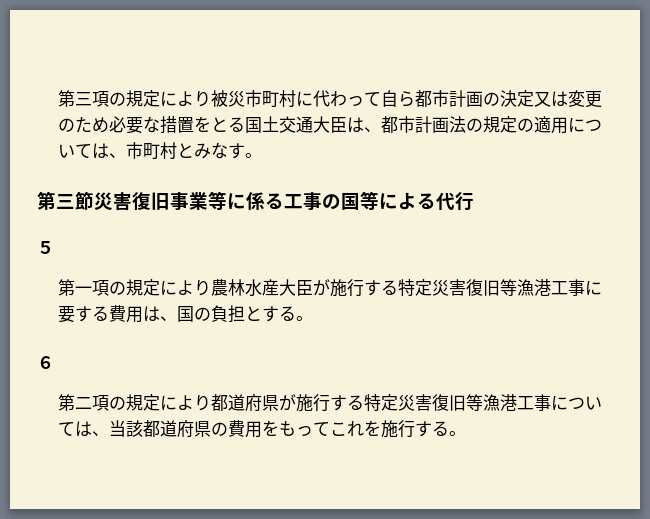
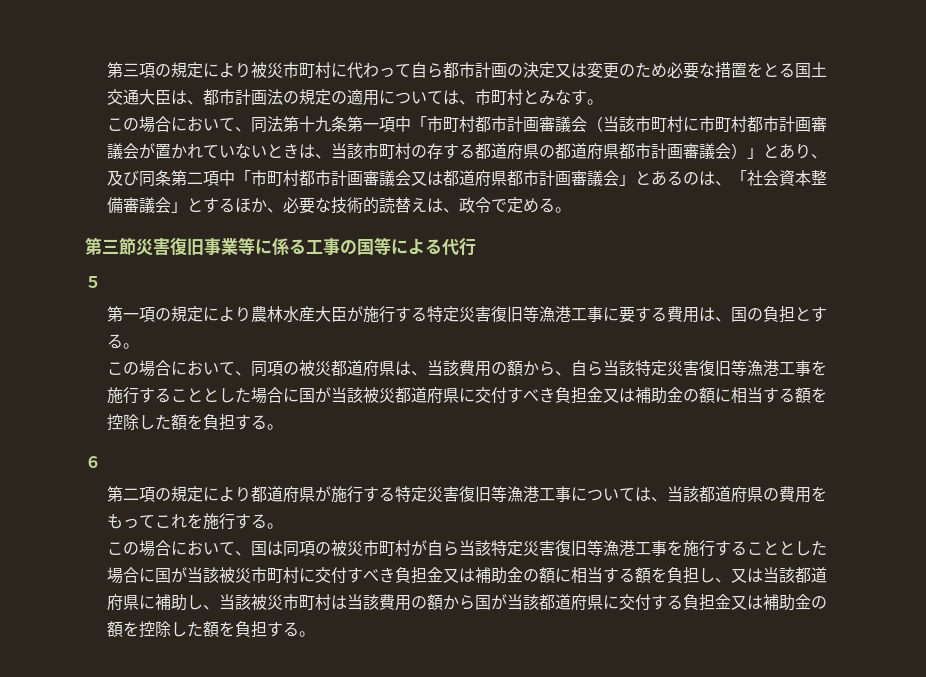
+ この場合において、同法第十九条第一項中「市町村都市計画審議会（当該市町村に市町村都市計画審議会が置かれていないときは、当該市町村の存する都道府県の都道府県都市計画審議会）」とあり、及び同条第二項中「市町村都市計画審議会又は都道府県都市計画審議会」とあるのは、「社会資本整備審議会」とするほか、必要な技術的読替えは、政令で定める。
+ この場合において、同項の被災都道府県は、当該費用の額から、自ら当該特定災害復旧等漁港工事を施行することとした場合に国が当該被災都道府県に交付すべき負担金又は補助金の額に相当する額を控除した額を負担する。
+ この場合において、国は同項の被災市町村が自ら当該特定災害復旧等漁港工事を施行することとした場合に国が当該被災市町村に交付すべき負担金又は補助金の額に相当する額を負担し、又は当該都道府県に補助し、当該被災市町村は当該費用の額から国が当該都道府県に交付する負担金又は補助金の額を控除した額を負担する。

